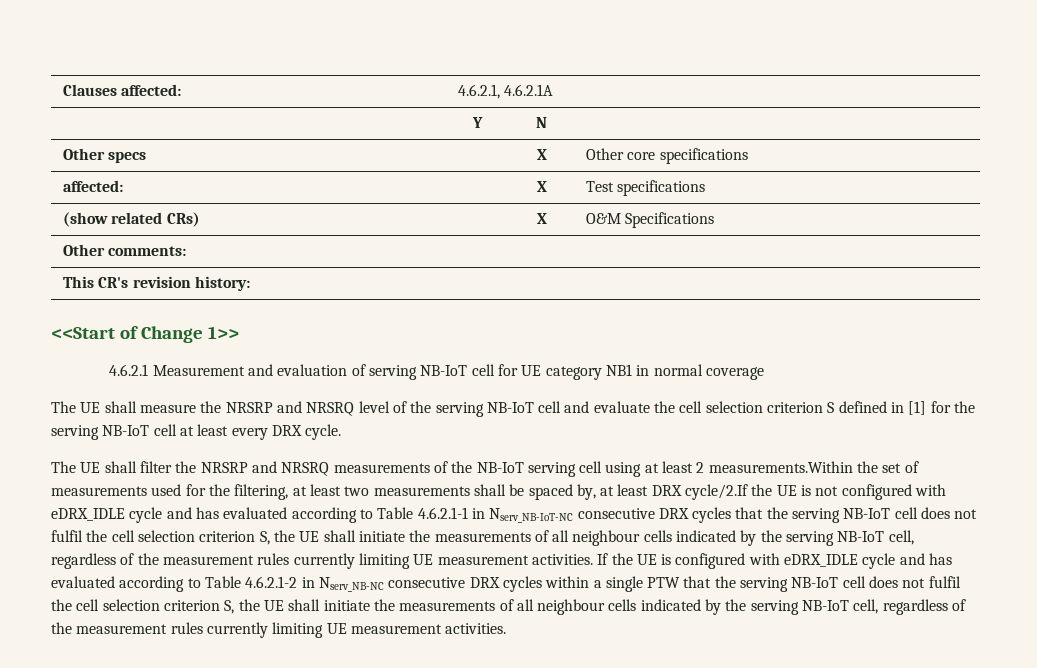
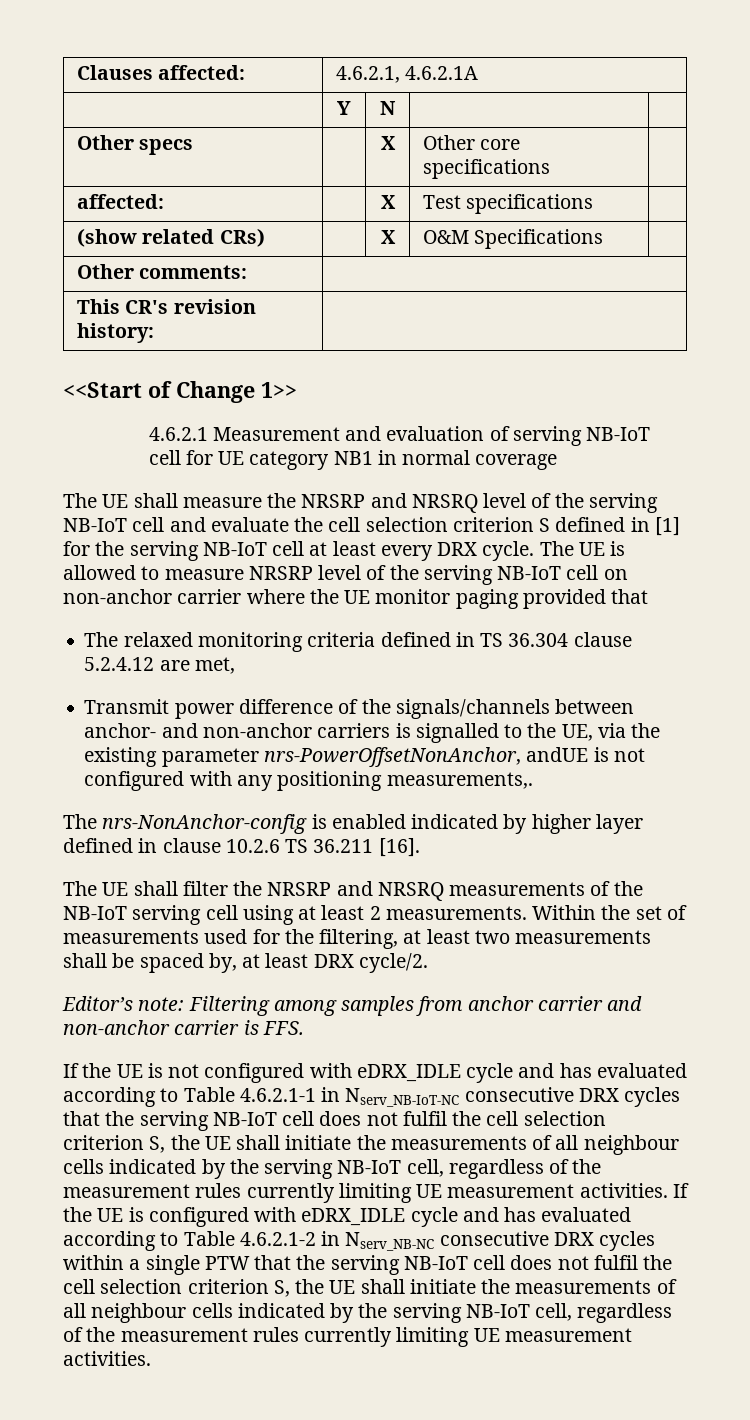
+ The UE is allowed to measure NRSRP level of the serving NB-IoT cell on non-anchor carrier where the UE monitor paging provided that
+ The relaxed monitoring criteria defined in TS 36.304 clause 5.2.4.12 are met,
+ Transmit power difference of the signals/channels between anchor- and non-anchor carriers is signalled to the UE, via the existing parameter nrs-PowerOffsetNonAnchor, andUE is not configured with any positioning measurements,.
+ The nrs-NonAnchor-config is enabled indicated by higher layer defined in clause 10.2.6 TS 36.211 [16].
- The UE shall filter the NRSRP and NRSRQ measurements of the NB-IoT serving cell using at least 2 measurements.Within the set of measurements used for the filtering, at least two measurements shall be spaced by, at least DRX cycle/2.If the UE is not configured with eDRX_IDLE cycle and has evaluated according to Table 4.6.2.1-1 in Nserv_NB-IoT-NC consecutive DRX cycles that the serving NB-IoT cell does not fulfil the cell selection criterion S, the UE shall initiate the measurements of all neighbour cells indicated by the serving NB-IoT cell, regardless of the measurement rules currently limiting UE measurement activities.
+ The UE shall filter the NRSRP and NRSRQ measurements of the NB-IoT serving cell using at least 2 measurements. Within the set of measurements used for the filtering, at least two measurements shall be spaced by, at least DRX cycle/2.
+ Editor’s note: Filtering among samples from anchor carrier and non-anchor carrier is FFS.
+ If the UE is not configured with eDRX_IDLE cycle and has evaluated according to Table 4.6.2.1-1 in Nserv_NB-IoT-NC consecutive DRX cycles that the serving NB-IoT cell does not fulfil the cell selection criterion S, the UE shall initiate the measurements of all neighbour cells indicated by the serving NB-IoT cell, regardless of the measurement rules currently limiting UE measurement activities.

